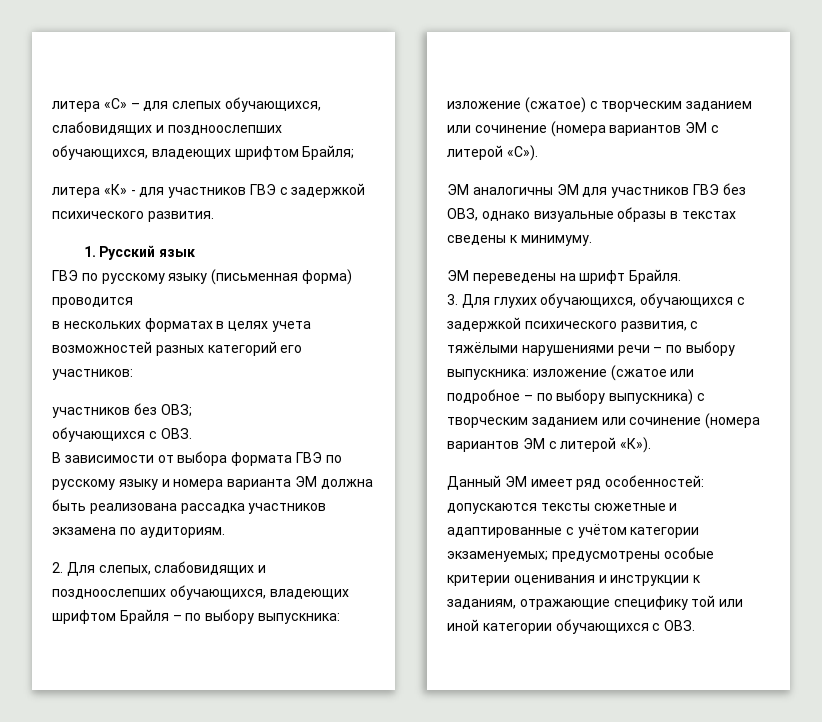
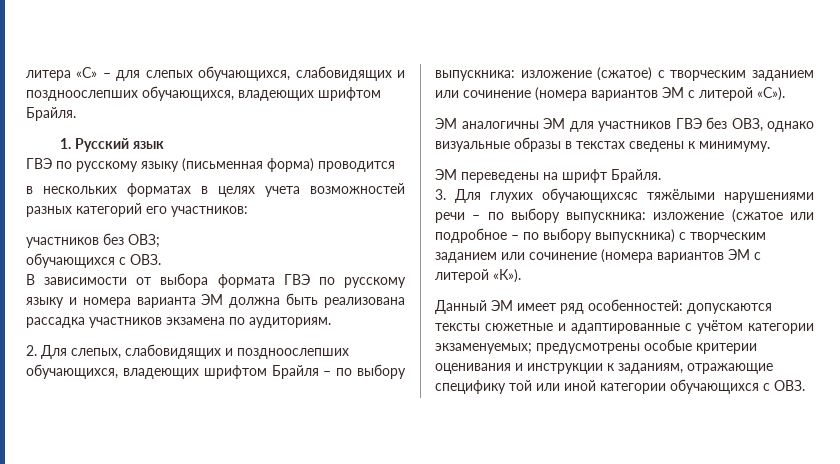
- литера «С» – для слепых обучающихся, слабовидящих и поздноослепших обучающихся, владеющих шрифтом Брайля;
- литера «К» - для участников ГВЭ с задержкой психического развития.
+ литера «С» – для слепых обучающихся, слабовидящих и поздноослепших обучающихся, владеющих шрифтом Брайля.
- 3. Для глухих обучающихся, обучающихся с задержкой психического развития, с тяжёлыми нарушениями речи – по выбору выпускника: изложение (сжатое или подробное – по выбору выпускника) с творческим заданием или сочинение (номера вариантов ЭМ с литерой «К»).
+ 3. Для глухих обучающихсяс тяжёлыми нарушениями речи – по выбору выпускника: изложение (сжатое или подробное – по выбору выпускника) с творческим заданием или сочинение (номера вариантов ЭМ с литерой «К»).

